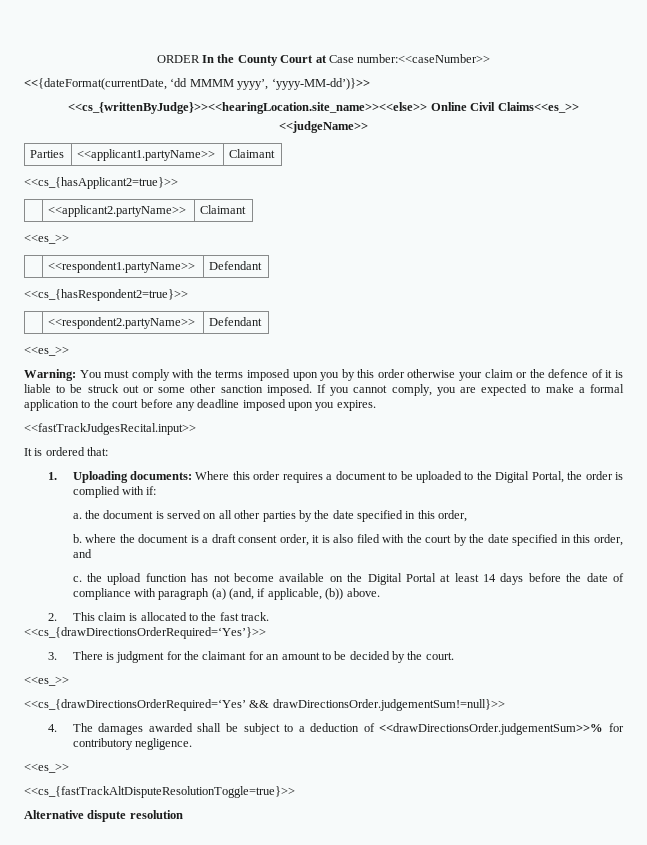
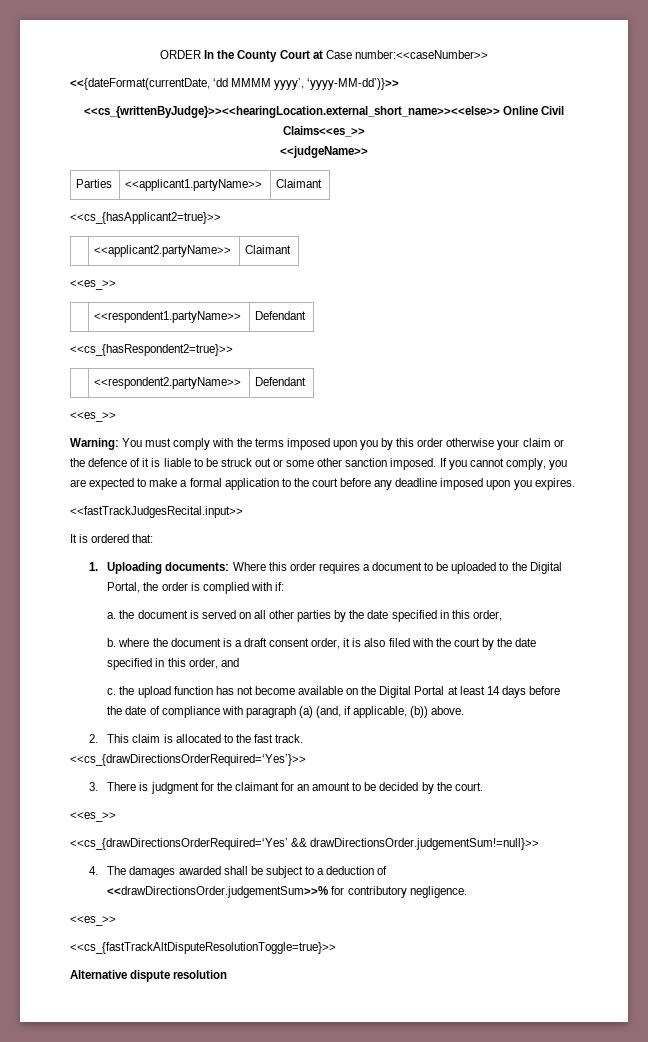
- <<cs_{writtenByJudge}>><<hearingLocation.site_name>><<else>> Online Civil Claims<<es_>>
+ <<cs_{writtenByJudge}>><<hearingLocation.external_short_name>><<else>> Online Civil Claims<<es_>>

